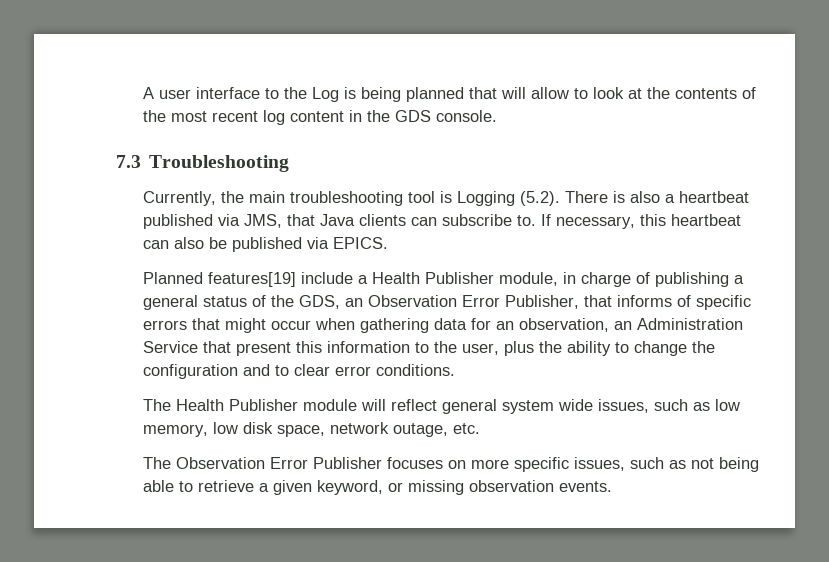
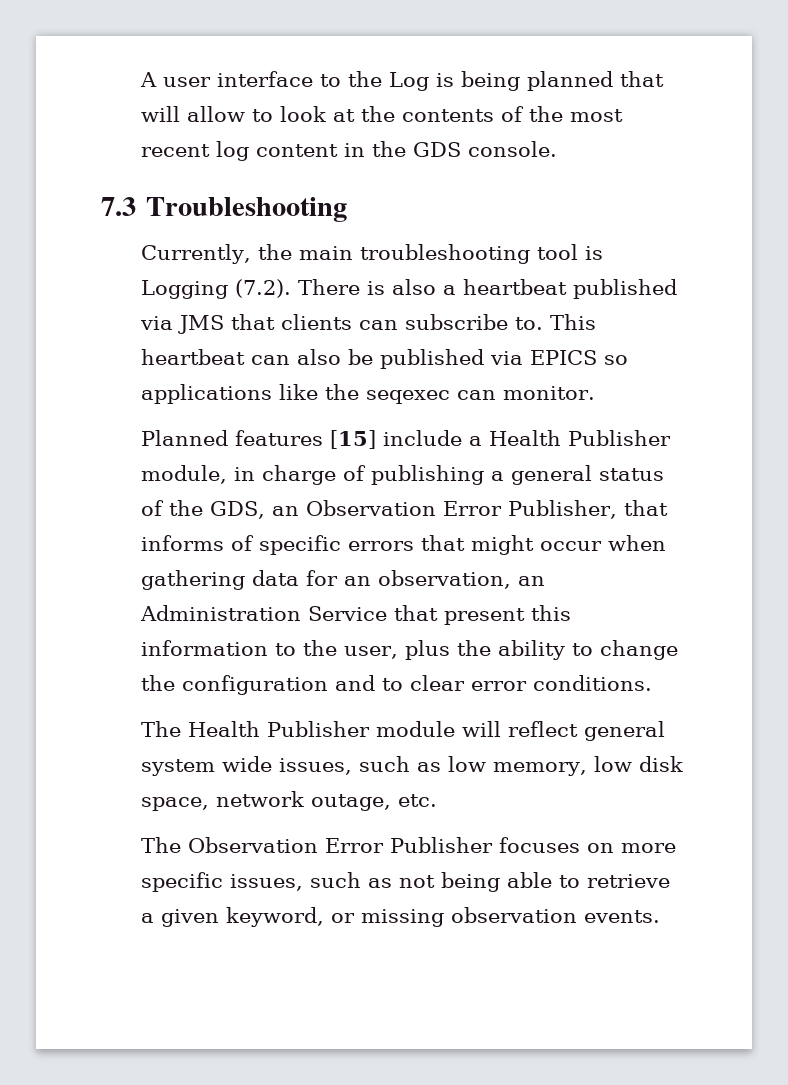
- Currently, the main troubleshooting tool is Logging (5.2). There is also a heartbeat published via JMS, that Java clients can subscribe to.
+ Currently, the main troubleshooting tool is Logging (7.2). There is also a heartbeat published via JMS that clients can subscribe to.
- If necessary, this heartbeat can also be published via EPICS.
+ This heartbeat can also be published via EPICS so applications like the seqexec can monitor.
- Planned features[19] include a Health Publisher module, in charge of publishing a general status of the GDS, an Observation Error Publisher, that informs of specific errors that might occur when gathering data for an observation, an Administration Service that present this information to the user, plus the ability to change the configuration and to clear error conditions.
+ Planned features [15] include a Health Publisher module, in charge of publishing a general status of the GDS, an Observation Error Publisher, that informs of specific errors that might occur when gathering data for an observation, an Administration Service that present this information to the user, plus the ability to change the configuration and to clear error conditions.

